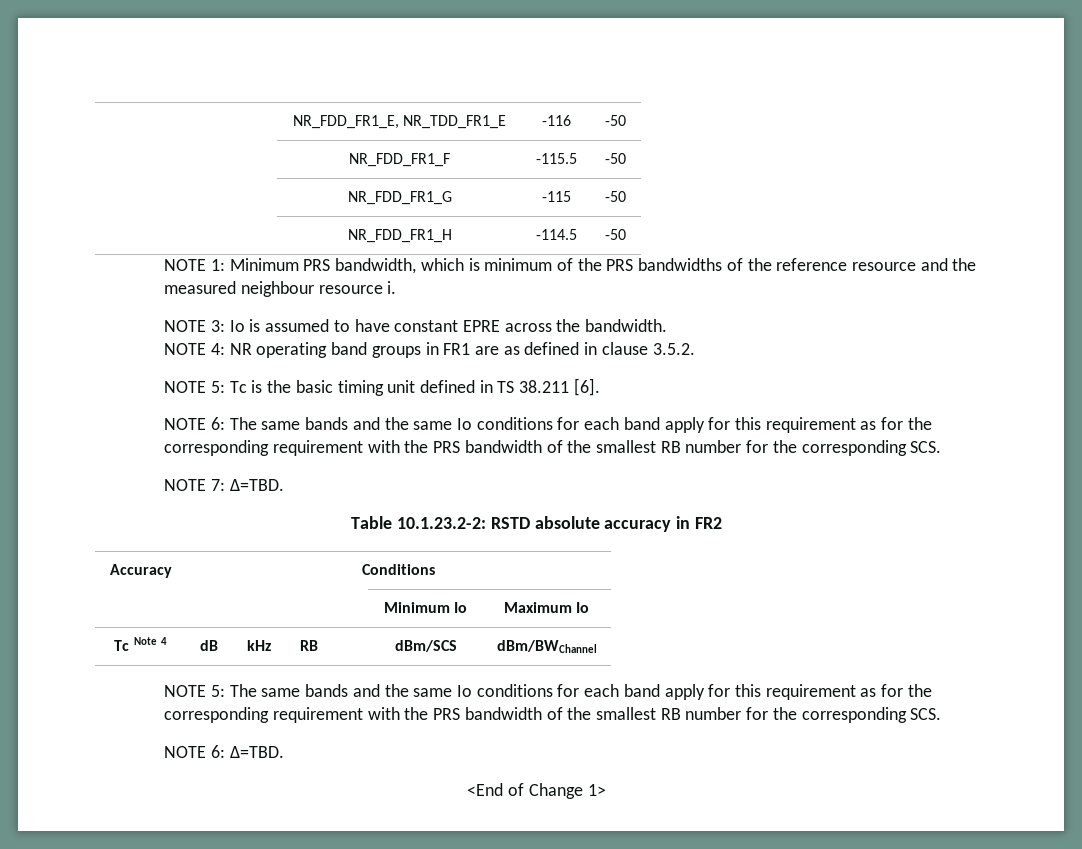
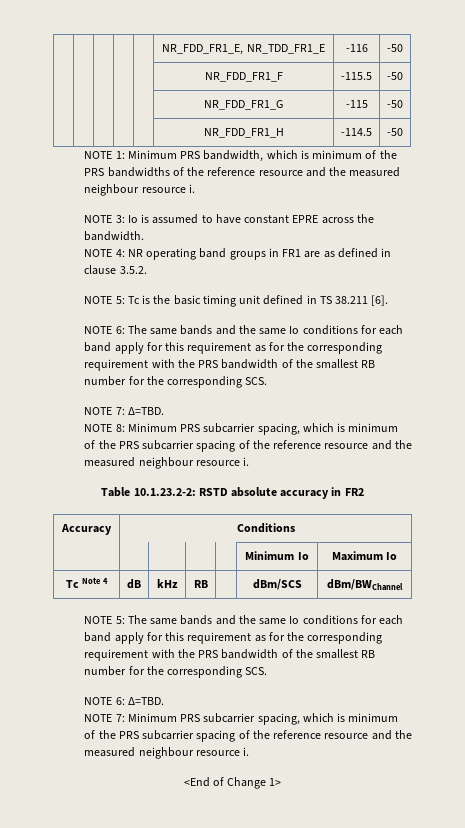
+ NOTE 8: Minimum PRS subcarrier spacing, which is minimum of the PRS subcarrier spacing of the reference resource and the measured neighbour resource i.
+ NOTE 7: Minimum PRS subcarrier spacing, which is minimum of the PRS subcarrier spacing of the reference resource and the measured neighbour resource i.

